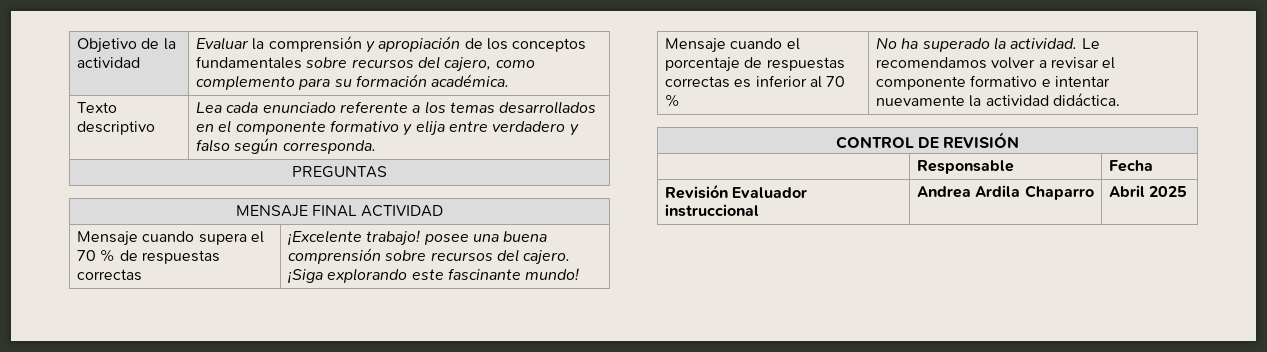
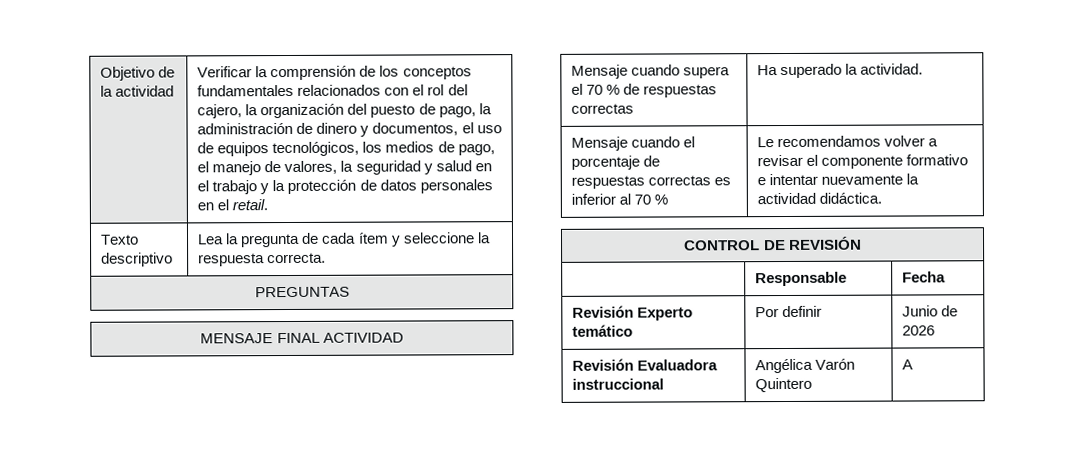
- Evaluar la comprensión y apropiación de los conceptos fundamentales sobre recursos del cajero, como complemento para su formación académica.
- Texto descriptivo | Lea cada enunciado referente a los temas desarrollados en el componente formativo y elija entre verdadero y falso según corresponda.
+ Verificar la comprensión de los conceptos fundamentales relacionados con el rol del cajero, la organización del puesto de pago, la administración de dinero y documentos, el uso de equipos tecnológicos, los medios de pago, el manejo de valores, la seguridad y salud en el trabajo y la protección de datos personales en el retail.
+ Texto descriptivo | Lea la pregunta de cada ítem y seleccione la respuesta correcta.
- Mensaje cuando supera el 70 % de respuestas correctas | ¡Excelente trabajo! posee una buena comprensión sobre recursos del cajero. ¡Siga explorando este fascinante mundo!
+ Mensaje cuando supera el 70 % de respuestas correctas | Ha superado la actividad.
- Mensaje cuando el porcentaje de respuestas correctas es inferior al 70 % | No ha superado la actividad. Le recomendamos volver a revisar el componente formativo e intentar nuevamente la actividad didáctica.
+ Mensaje cuando el porcentaje de respuestas correctas es inferior al 70 % | Le recomendamos volver a revisar el componente formativo e intentar nuevamente la actividad didáctica.
- Revisión Evaluador instruccional | Andrea Ardila Chaparro | Abril 2025
+ Revisión Experto temático | Por definir | Junio de 2026
+ Revisión Evaluadora instruccional | Angélica Varón Quintero | A

